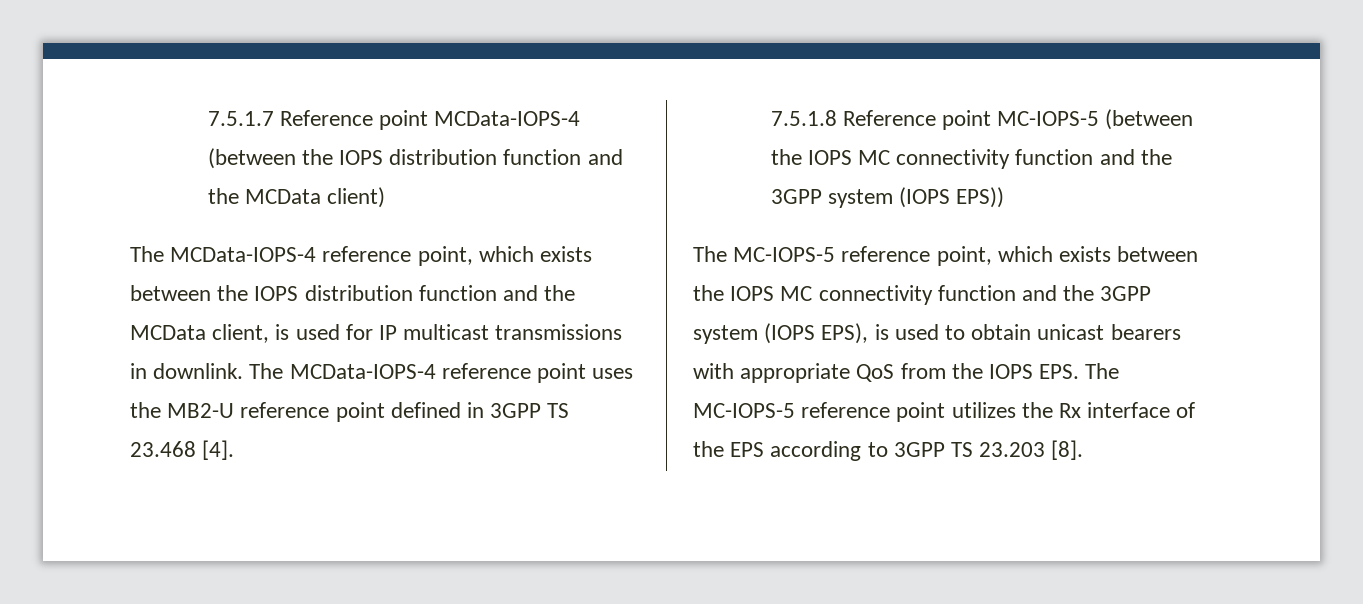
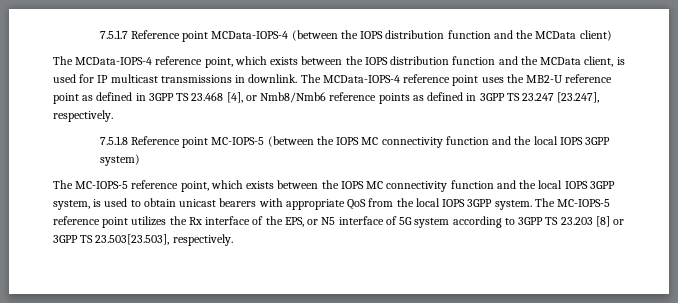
- The MCData-IOPS-4 reference point uses the MB2-U reference point defined in 3GPP TS 23.468 [4].
+ The MCData-IOPS-4 reference point uses the MB2-U reference point as defined in 3GPP TS 23.468 [4], or Nmb8/Nmb6 reference points as defined in 3GPP TS 23.247 [23.247], respectively.
- 7.5.1.8 Reference point MC-IOPS-5 (between the IOPS MC connectivity function and the 3GPP system (IOPS EPS))
+ 7.5.1.8 Reference point MC-IOPS-5 (between the IOPS MC connectivity function and the local IOPS 3GPP system)
- The MC-IOPS-5 reference point, which exists between the IOPS MC connectivity function and the 3GPP system (IOPS EPS), is used to obtain unicast bearers with appropriate QoS from the IOPS EPS. The MC-IOPS-5 reference point utilizes the Rx interface of the EPS according to 3GPP TS 23.203 [8].
+ The MC-IOPS-5 reference point, which exists between the IOPS MC connectivity function and the local IOPS 3GPP system, is used to obtain unicast bearers with appropriate QoS from the local IOPS 3GPP system. The MC-IOPS-5 reference point utilizes the Rx interface of the EPS, or N5 interface of 5G system according to 3GPP TS 23.203 [8] or 3GPP TS 23.503[23.503], respectively.

